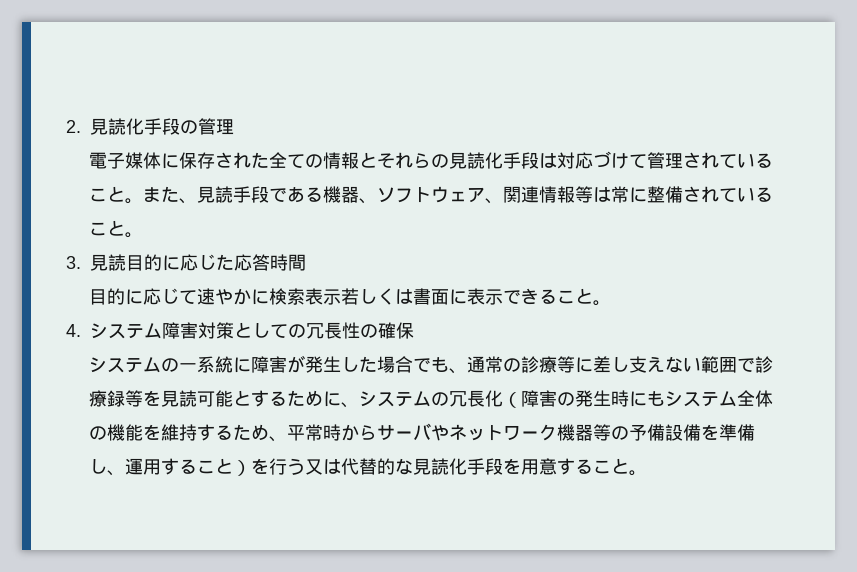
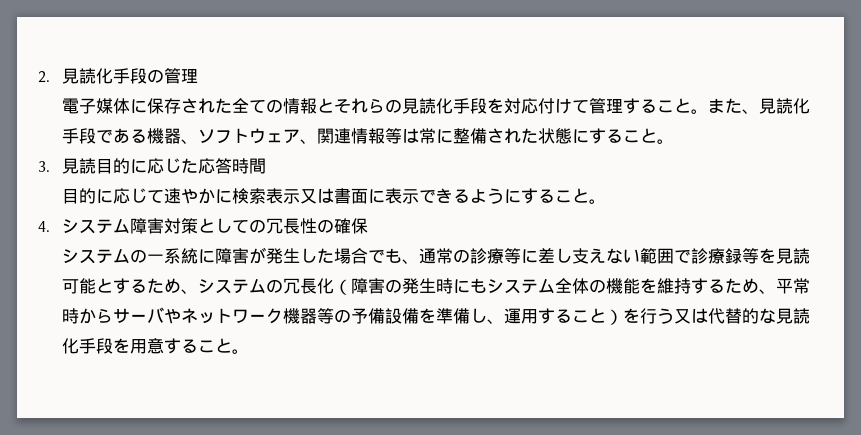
- 電子媒体に保存された全ての情報とそれらの見読化手段は対応づけて管理されていること。
+ 電子媒体に保存された全ての情報とそれらの見読化手段を対応付けて管理すること。
- また、見読手段である機器、ソフトウェア、関連情報等は常に整備されていること。
+ また、見読化手段である機器、ソフトウェア、関連情報等は常に整備された状態にすること。
- 目的に応じて速やかに検索表示若しくは書面に表示できること。
+ 目的に応じて速やかに検索表示又は書面に表示できるようにすること。
- システムの一系統に障害が発生した場合でも、通常の診療等に差し支えない範囲で診療録等を見読可能とするために、システムの冗長化（障害の発生時にもシステム全体の機能を維持するため、平常時からサーバやネットワーク機器等の予備設備を準備し、運用すること）を行う又は代替的な見読化手段を用意すること。
+ システムの一系統に障害が発生した場合でも、通常の診療等に差し支えない範囲で診療録等を見読可能とするため、システムの冗長化（障害の発生時にもシステム全体の機能を維持するため、平常時からサーバやネットワーク機器等の予備設備を準備し、運用すること）を行う又は代替的な見読化手段を用意すること。

